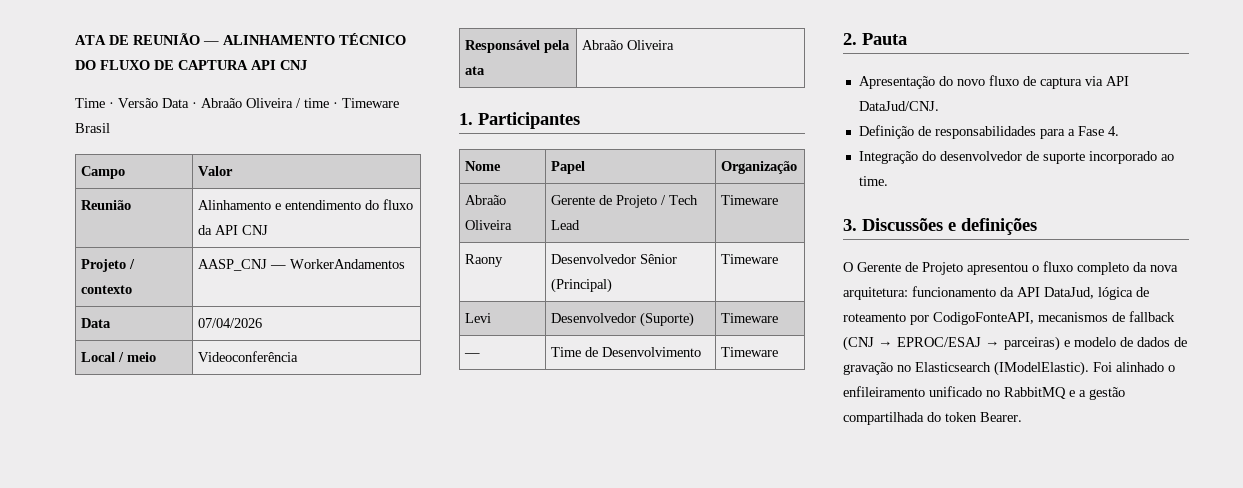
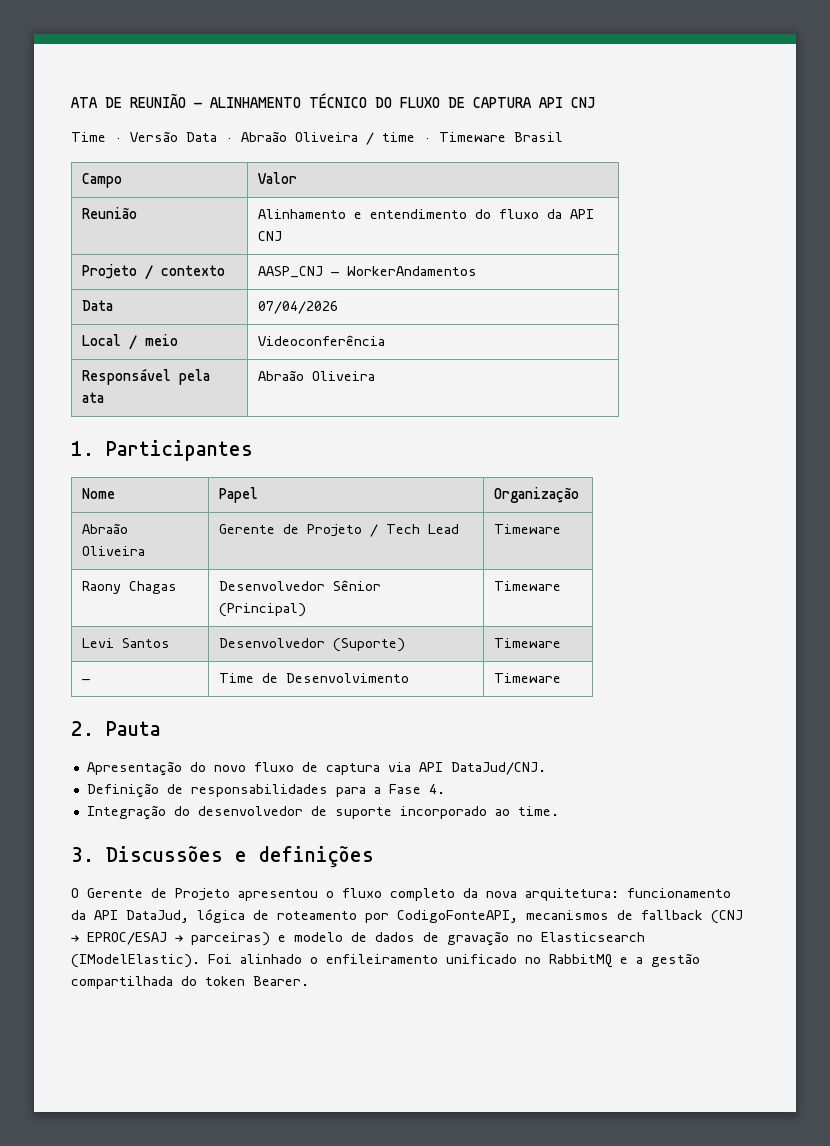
- Raony | Desenvolvedor Sênior (Principal) | Timeware
+ Raony Chagas | Desenvolvedor Sênior (Principal) | Timeware
- Levi | Desenvolvedor (Suporte) | Timeware
+ Levi Santos | Desenvolvedor (Suporte) | Timeware

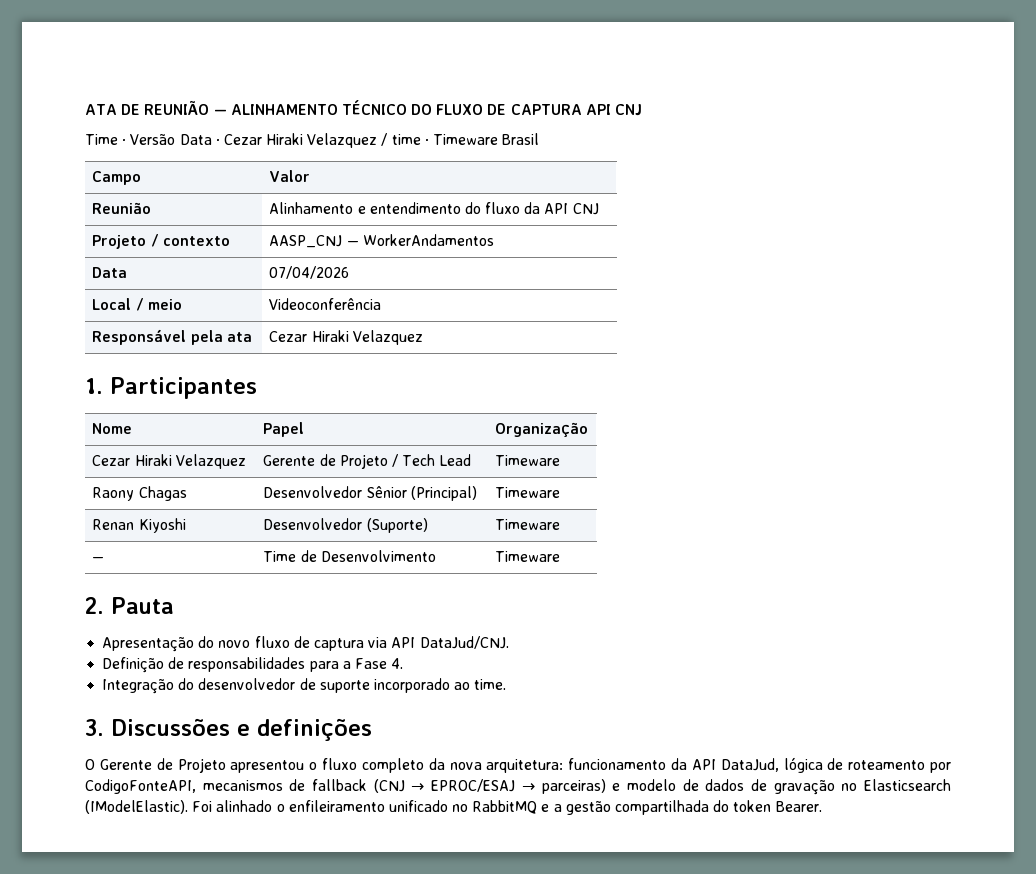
- Time · Versão Data · Abraão Oliveira / time · Timeware Brasil
+ Time · Versão Data · Cezar Hiraki Velazquez / time · Timeware Brasil
- Responsável pela ata | Abraão Oliveira
+ Responsável pela ata | Cezar Hiraki Velazquez
- Abraão Oliveira | Gerente de Projeto / Tech Lead | Timeware
+ Cezar Hiraki Velazquez | Gerente de Projeto / Tech Lead | Timeware
- Levi Santos | Desenvolvedor (Suporte) | Timeware
+ Renan Kiyoshi | Desenvolvedor (Suporte) | Timeware

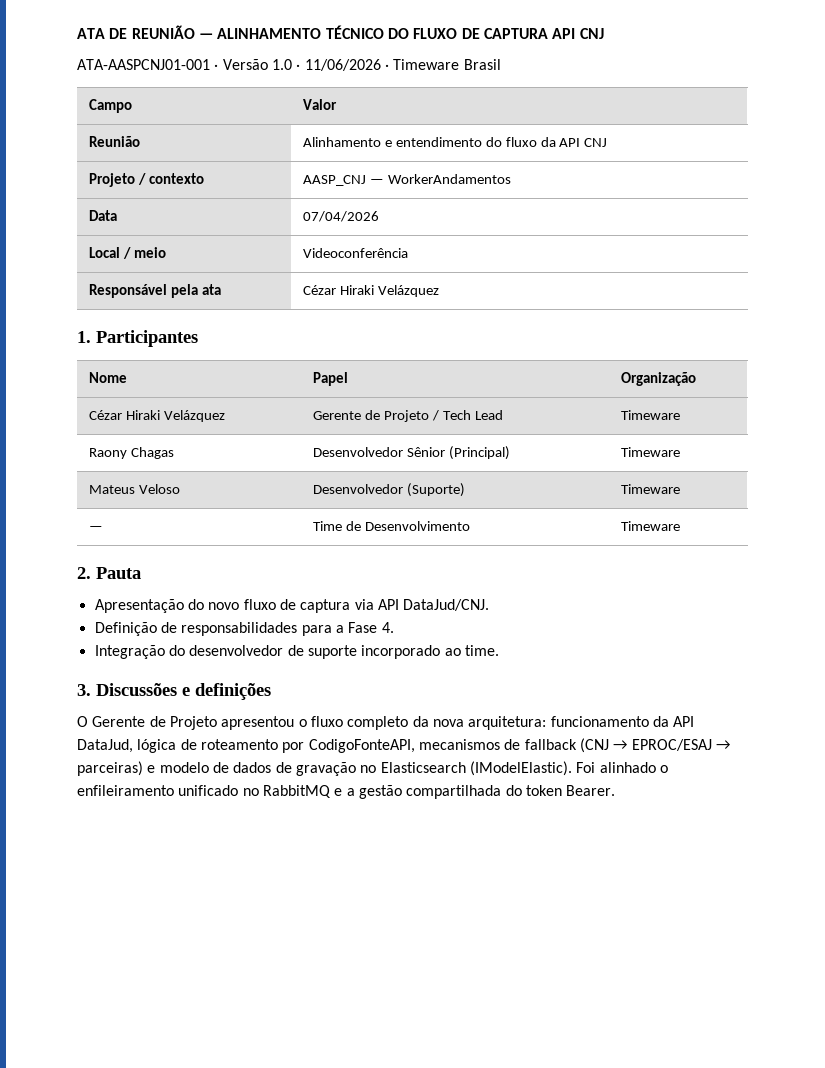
- Time · Versão Data · Cezar Hiraki Velazquez / time · Timeware Brasil
+ ATA-AASPCNJ01-001 · Versão 1.0 · 11/06/2026 · Timeware Brasil
- Responsável pela ata | Cezar Hiraki Velazquez
+ Responsável pela ata | Cézar Hiraki Velázquez
- Cezar Hiraki Velazquez | Gerente de Projeto / Tech Lead | Timeware
+ Cézar Hiraki Velázquez | Gerente de Projeto / Tech Lead | Timeware
- Renan Kiyoshi | Desenvolvedor (Suporte) | Timeware
+ Mateus Veloso | Desenvolvedor (Suporte) | Timeware

